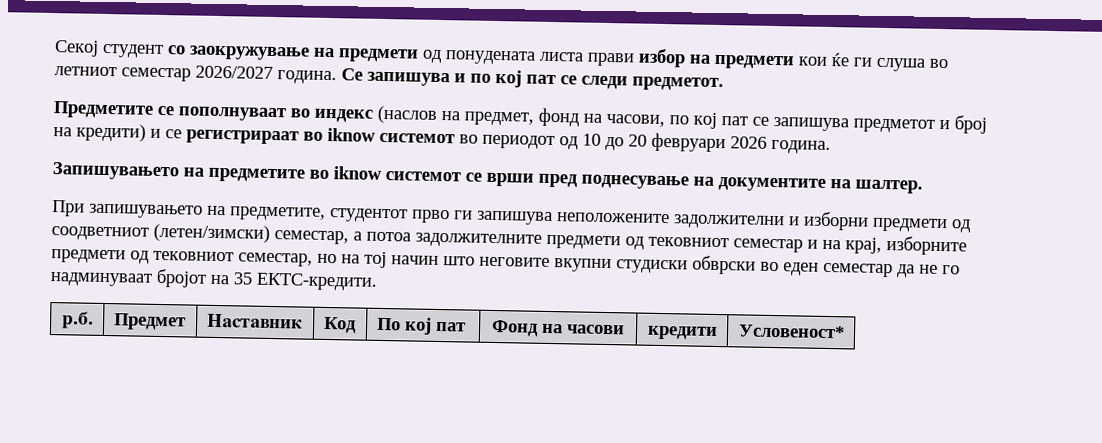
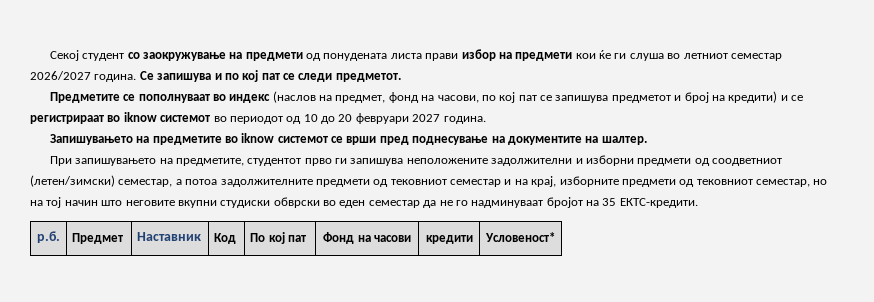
- Предметите се пополнуваат во индекс (наслов на предмет, фонд на часови, по кој пат се запишува предметот и број на кредити) и се регистрираат во iknow системот во периодот од 10 до 20 февруари 2026 година.
+ Предметите се пополнуваат во индекс (наслов на предмет, фонд на часови, по кој пат се запишува предметот и број на кредити) и се регистрираат во iknow системот во периодот од 10 до 20 февруари 2027 година.

